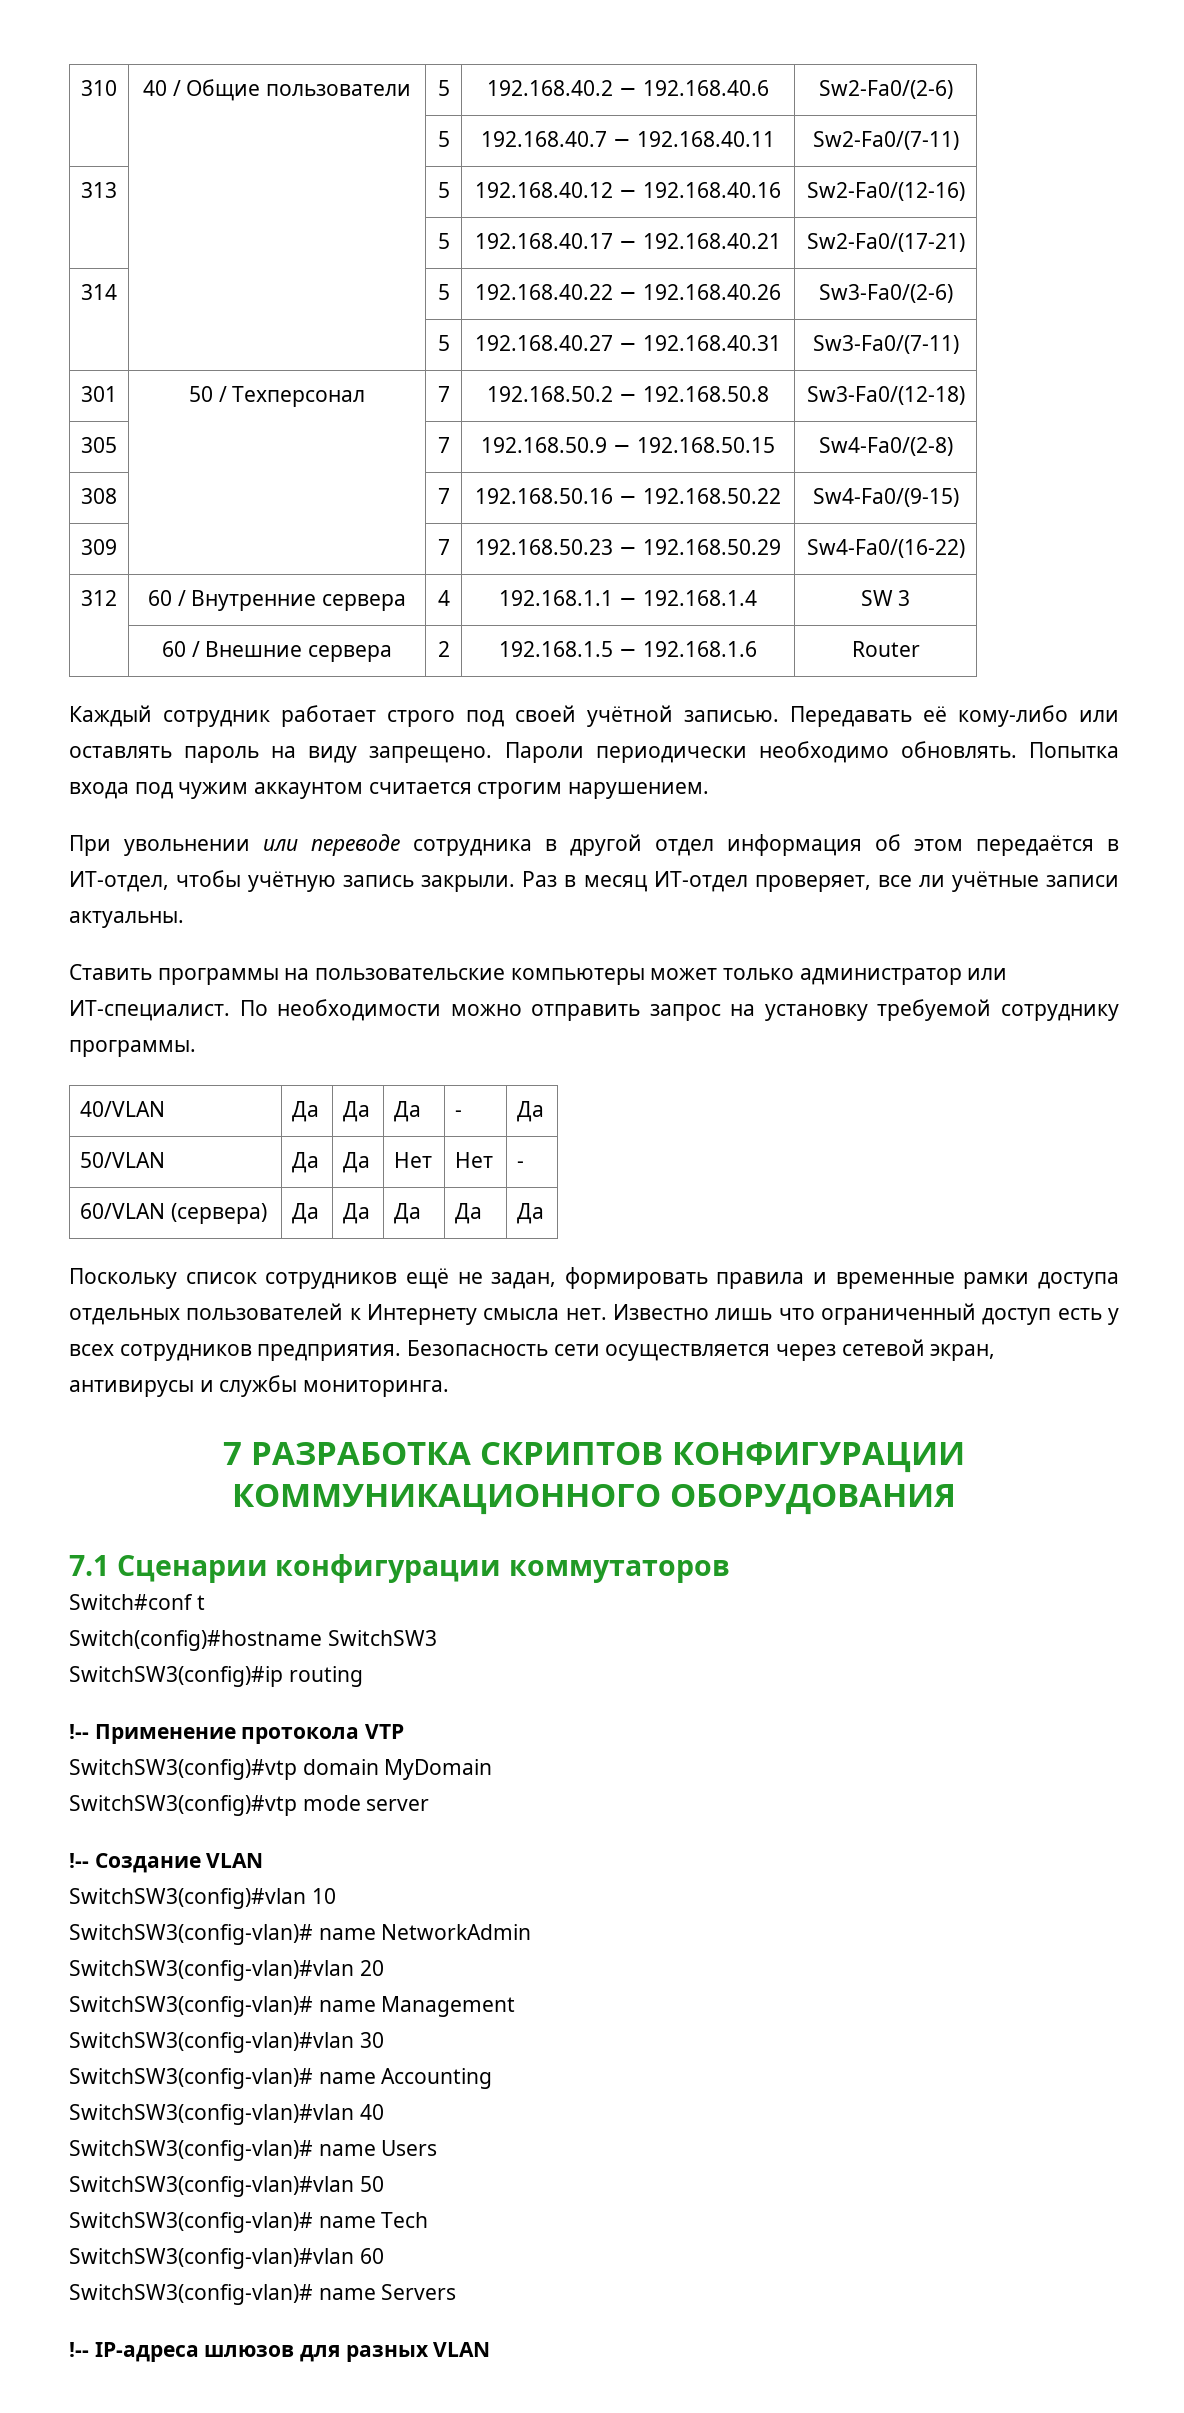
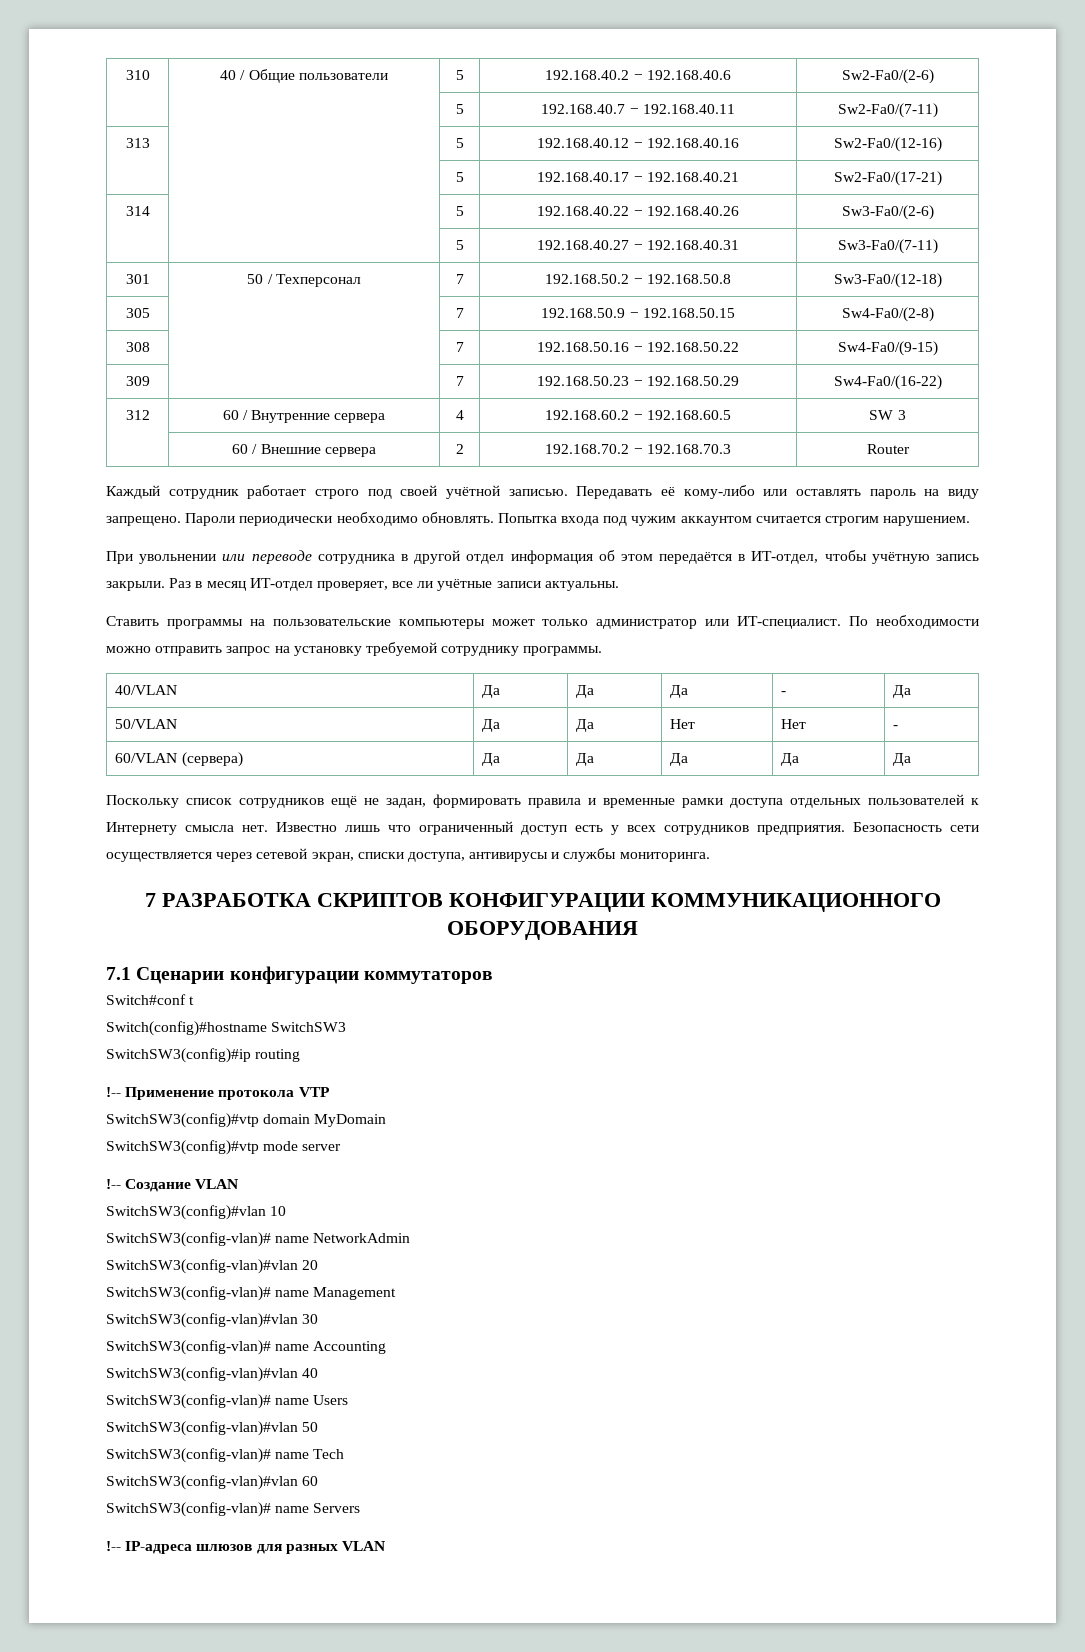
- 312 | 60 / Внутренние сервера | 4 | 192.168.1.1 − 192.168.1.4 | SW 3
+ 312 | 60 / Внутренние сервера | 4 | 192.168.60.2 − 192.168.60.5 | SW 3
- | 60 / Внешние сервера | 2 | 192.168.1.5 − 192.168.1.6 | Router
+ | 60 / Внешние сервера | 2 | 192.168.70.2 − 192.168.70.3 | Router
- Безопасность сети осуществляется через сетевой экран, антивирусы и службы мониторинга.
+ Безопасность сети осуществляется через сетевой экран, списки доступа, антивирусы и службы мониторинга.

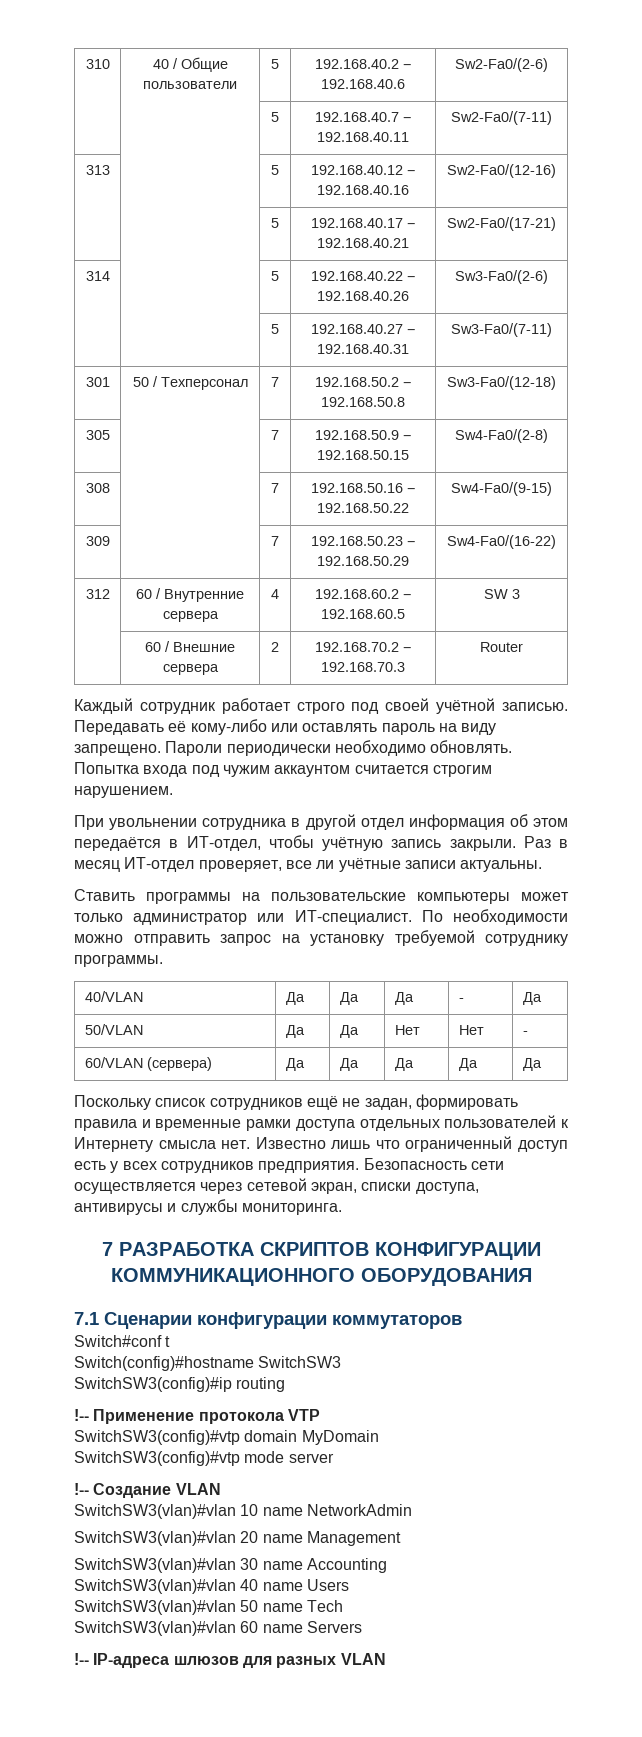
- При увольнении или переводе сотрудника в другой отдел информация об этом передаётся в ИТ-отдел, чтобы учётную запись закрыли.
+ При увольнении сотрудника в другой отдел информация об этом передаётся в ИТ-отдел, чтобы учётную запись закрыли.
- SwitchSW3(config)#vlan 10
- SwitchSW3(config-vlan)# name NetworkAdmin
+ SwitchSW3(vlan)#vlan 10 name NetworkAdmin
- SwitchSW3(config-vlan)#vlan 20
- SwitchSW3(config-vlan)# name Management
+ SwitchSW3(vlan)#vlan 20 name Management
- SwitchSW3(config-vlan)#vlan 30
- SwitchSW3(config-vlan)# name Accounting
+ SwitchSW3(vlan)#vlan 30 name Accounting
- SwitchSW3(config-vlan)#vlan 40
- SwitchSW3(config-vlan)# name Users
+ SwitchSW3(vlan)#vlan 40 name Users
- SwitchSW3(config-vlan)#vlan 50
- SwitchSW3(config-vlan)# name Tech
+ SwitchSW3(vlan)#vlan 50 name Tech
- SwitchSW3(config-vlan)#vlan 60
- SwitchSW3(config-vlan)# name Servers
+ SwitchSW3(vlan)#vlan 60 name Servers

